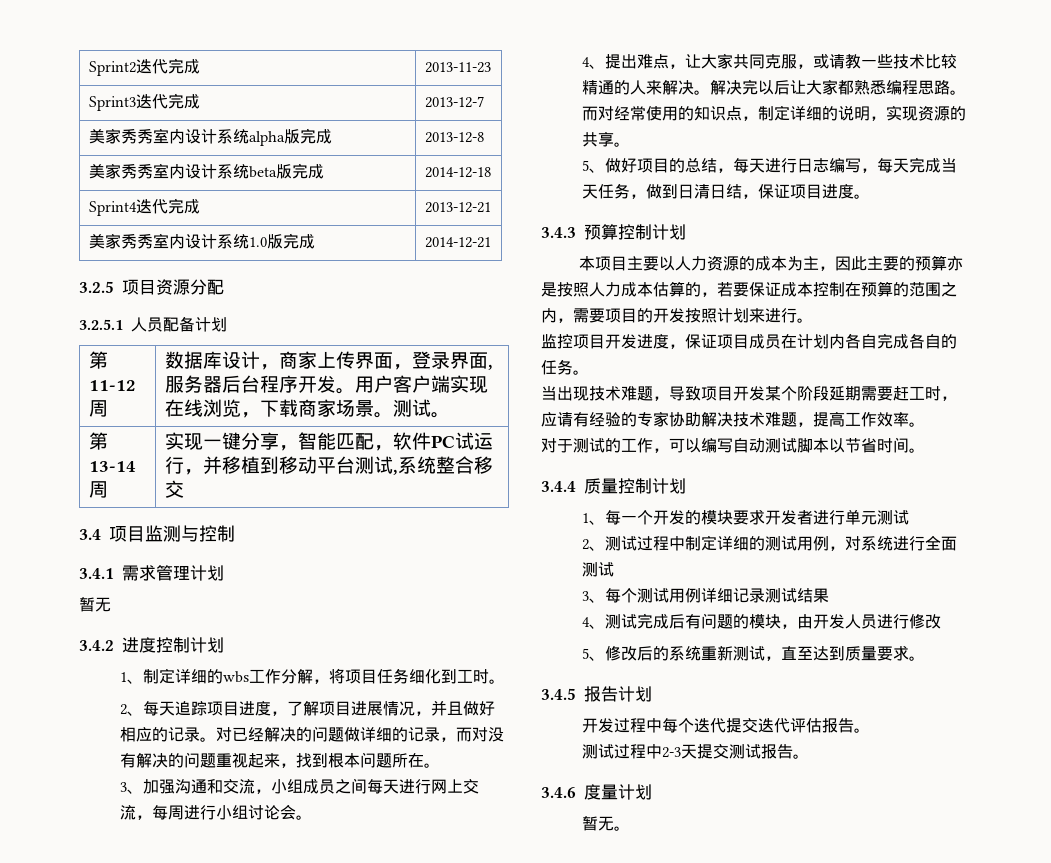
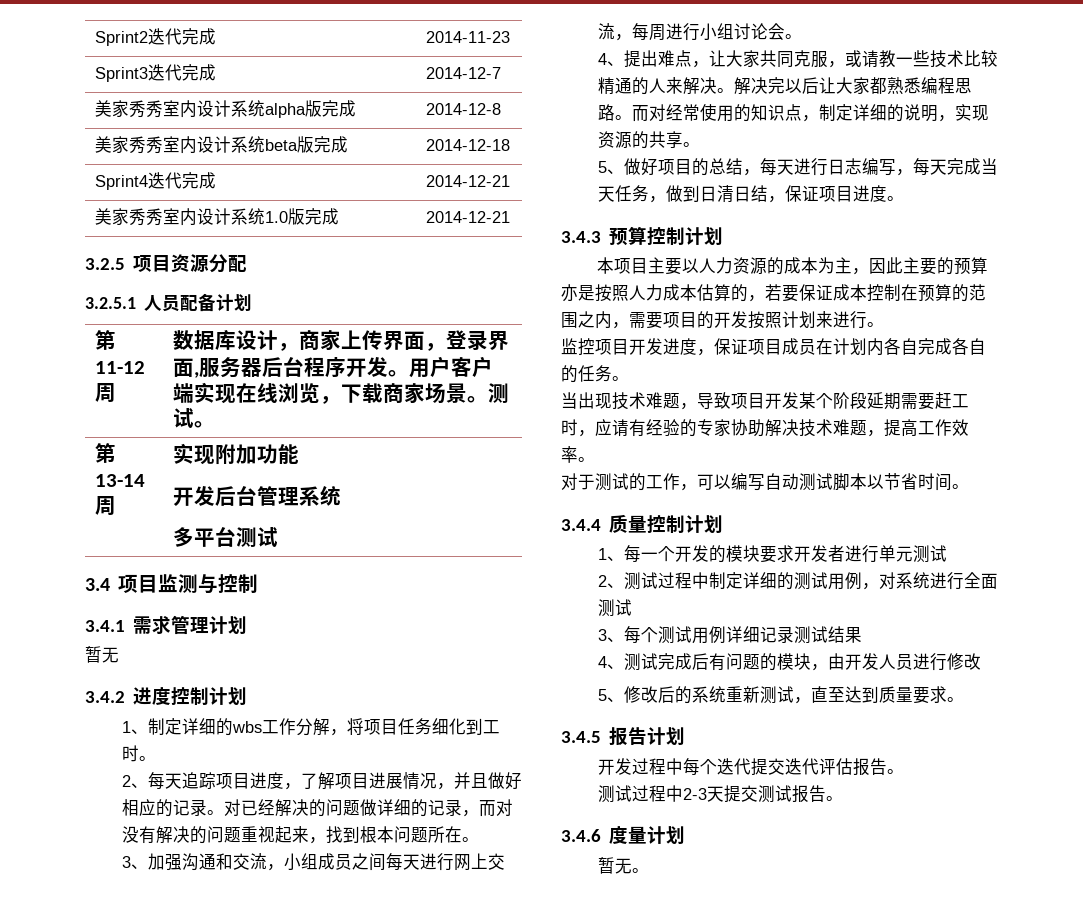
- Sprint2迭代完成 | 2013-11-23
+ Sprint2迭代完成 | 2014-11-23
- Sprint3迭代完成 | 2013-12-7
+ Sprint3迭代完成 | 2014-12-7
- 美家秀秀室内设计系统alpha版完成 | 2013-12-8
+ 美家秀秀室内设计系统alpha版完成 | 2014-12-8
- Sprint4迭代完成 | 2013-12-21
+ Sprint4迭代完成 | 2014-12-21
- 第13-14周 | 实现一键分享，智能匹配，软件PC试运行，并移植到移动平台测试,系统整合移交
+ 第13-14周 | 实现附加功能
+ 开发后台管理系统
+ 多平台测试

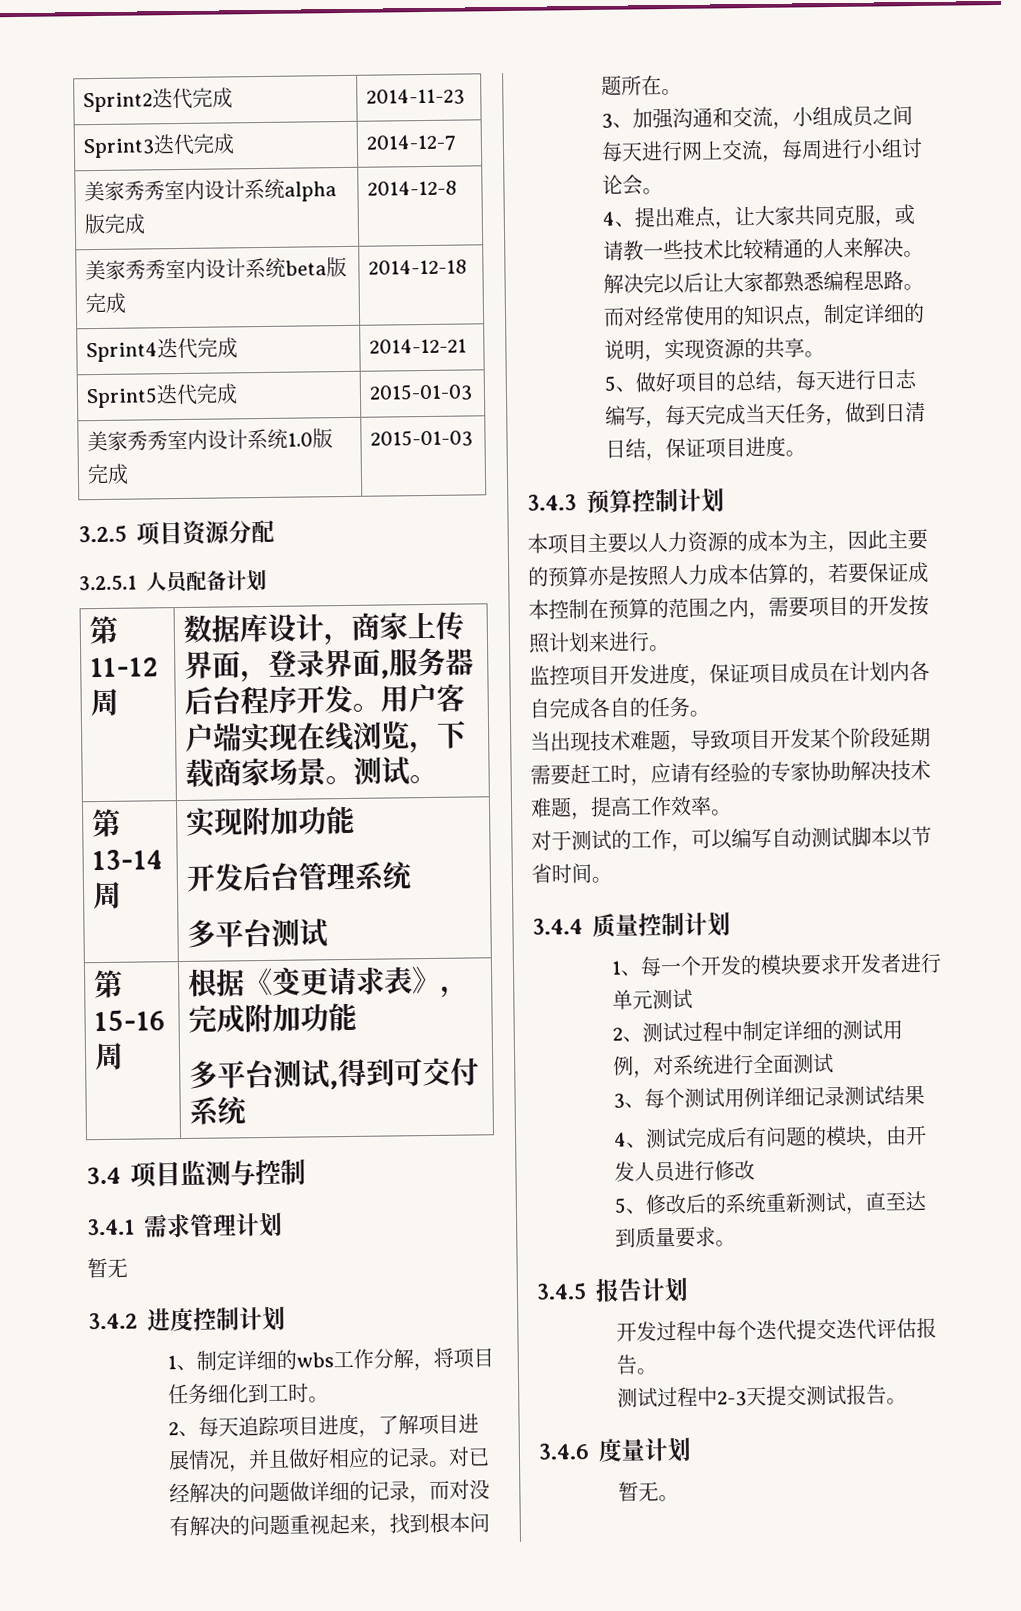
+ Sprint5迭代完成 | 2015-01-03
- 美家秀秀室内设计系统1.0版完成 | 2014-12-21
+ 美家秀秀室内设计系统1.0版完成 | 2015-01-03
+ 第15-16周 | 根据《变更请求表》，完成附加功能
+ 多平台测试,得到可交付系统

